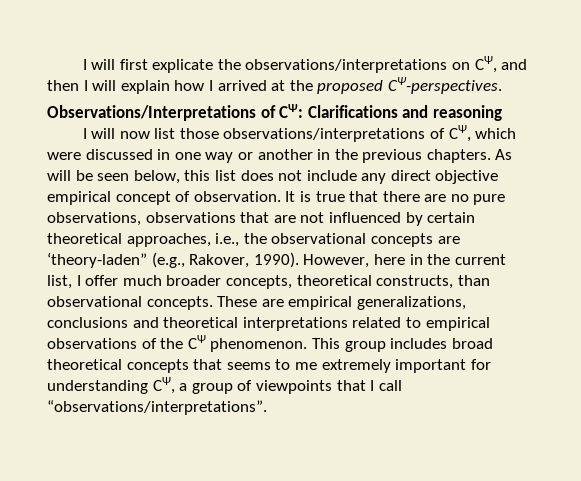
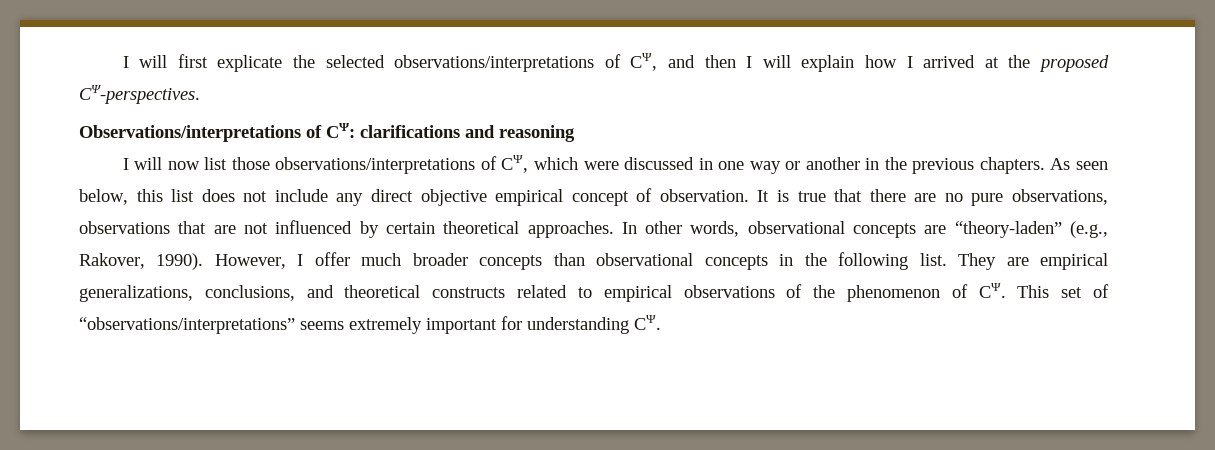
- I will first explicate the observations/interpretations on CΨ, and then I will explain how I arrived at the proposed CΨ-perspectives.
+ I will first explicate the selected observations/interpretations of CΨ, and then I will explain how I arrived at the proposed CΨ-perspectives.
- Observations/Interpretations of CΨ: Clarifications and reasoning
+ Observations/interpretations of CΨ: clarifications and reasoning
- As will be seen below, this list does not include any direct objective empirical concept of observation.
+ As seen below, this list does not include any direct objective empirical concept of observation.
- It is true that there are no pure observations, observations that are not influenced by certain theoretical approaches, i.e., the observational concepts are ‘theory-laden” (e.g., Rakover, 1990).
+ It is true that there are no pure observations, observations that are not influenced by certain theoretical approaches. In other words, observational concepts are “theory-laden” (e.g., Rakover, 1990).
- However, here in the current list, I offer much broader concepts, theoretical constructs, than observational concepts. These are empirical generalizations, conclusions and theoretical interpretations related to empirical observations of the CΨ phenomenon. This group includes broad theoretical concepts that seems to me extremely important for understanding CΨ, a group of viewpoints that I call “observations/interpretations”.
+ However, I offer much broader concepts than observational concepts in the following list. They are empirical generalizations, conclusions, and theoretical constructs related to empirical observations of the phenomenon of CΨ. This set of “observations/interpretations” seems extremely important for understanding CΨ.

